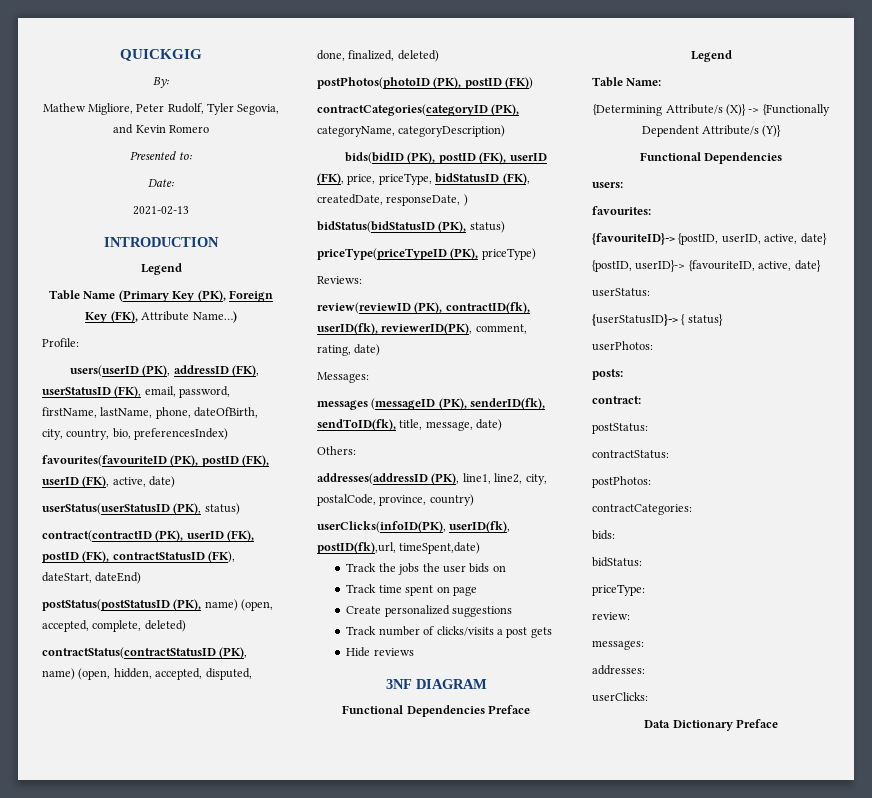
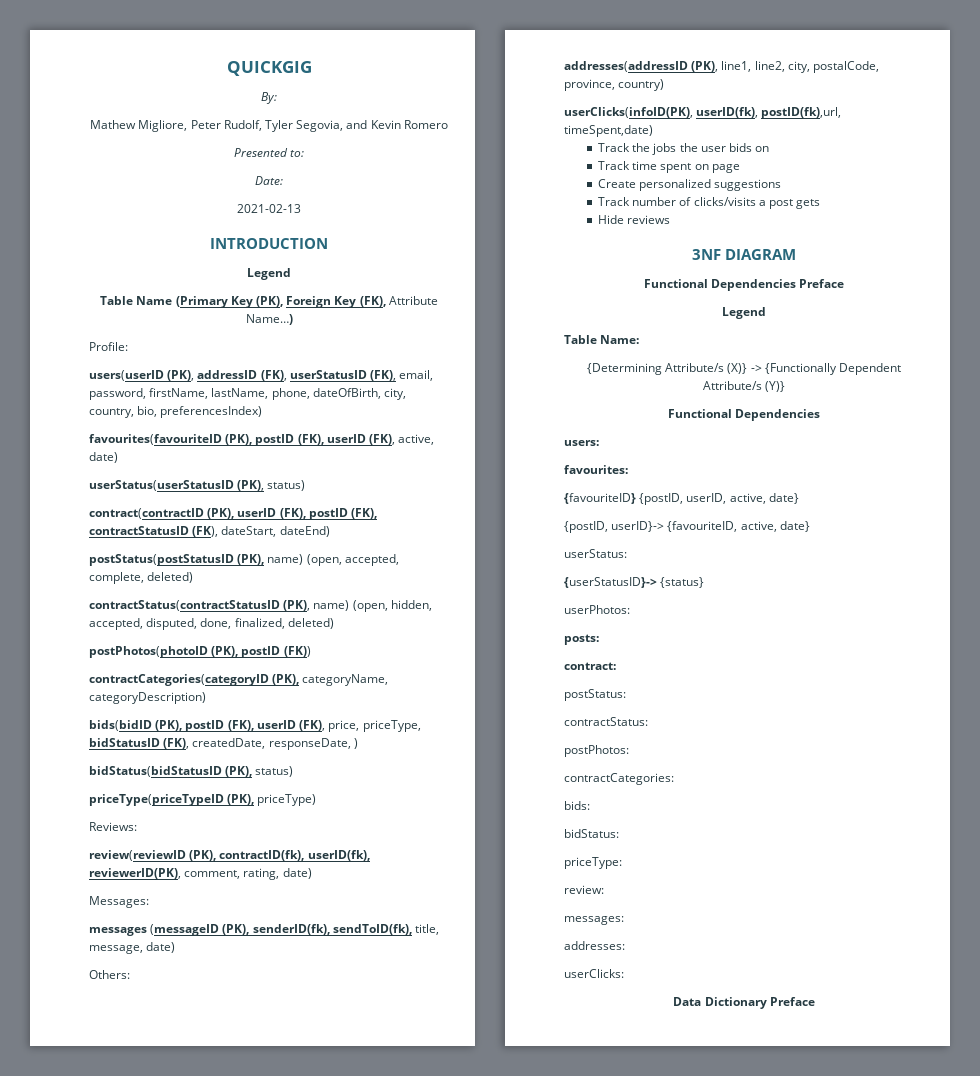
- {favouriteID}-> {postID, userID, active, date}
+ {favouriteID} {postID, userID, active, date}
- {userStatusID}-> { status}
+ {userStatusID}-> {status}

